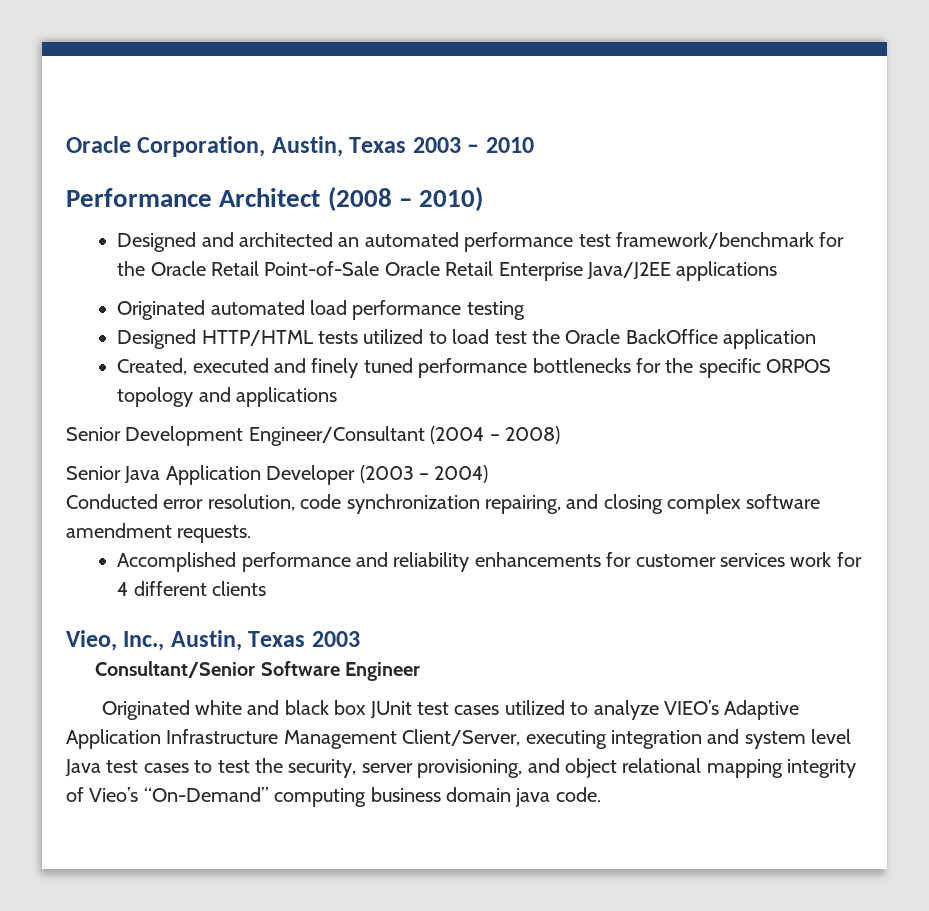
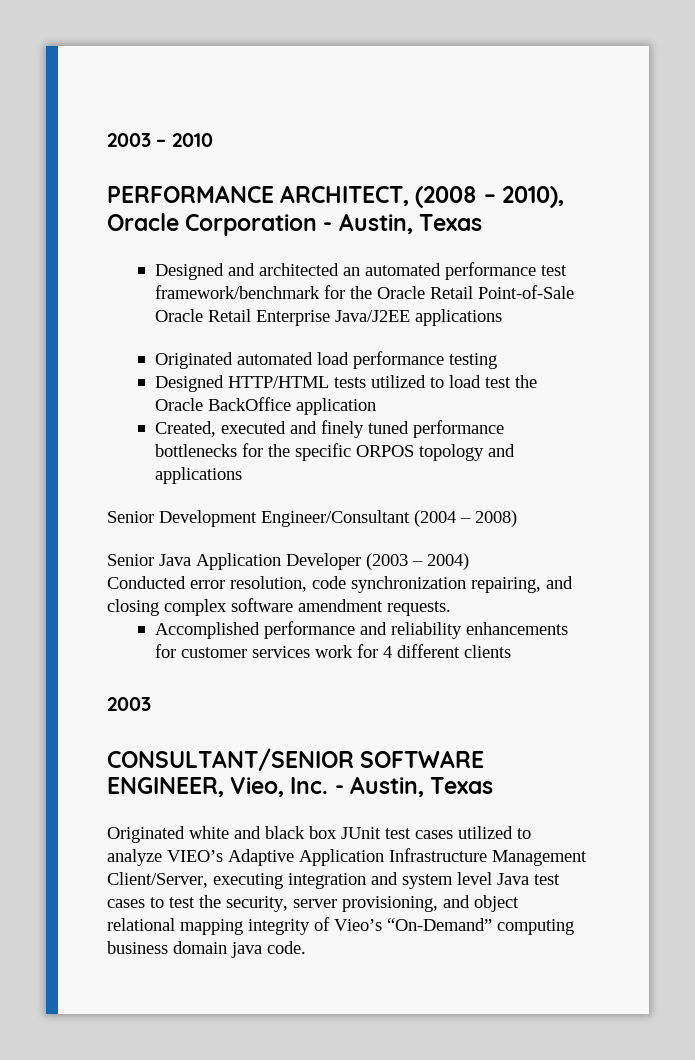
- Oracle Corporation, Austin, Texas 2003 – 2010
+ 2003 – 2010
- Performance Architect (2008 – 2010)
+ PERFORMANCE ARCHITECT, (2008 – 2010), Oracle Corporation - Austin, Texas
  Accomplished performance and reliability enhancements for customer services work for 4 different clients
- Vieo, Inc., Austin, Texas 2003
- Consultant/Senior Software Engineer
+ 2003
+ CONSULTANT/SENIOR SOFTWARE ENGINEER, Vieo, Inc. - Austin, Texas

